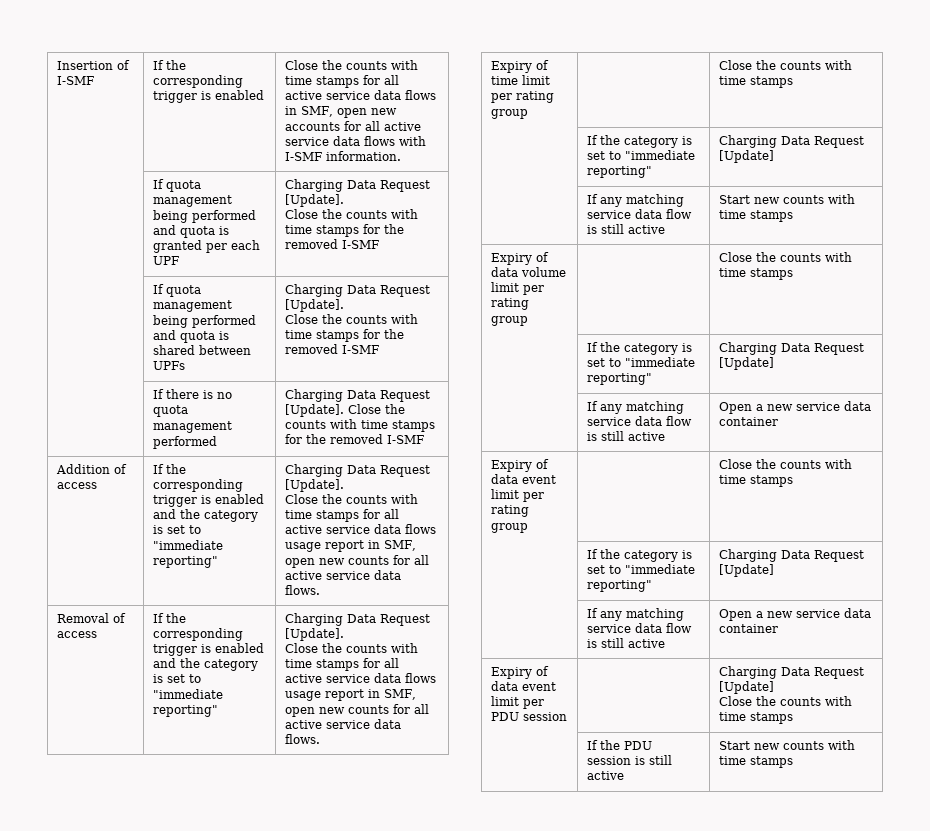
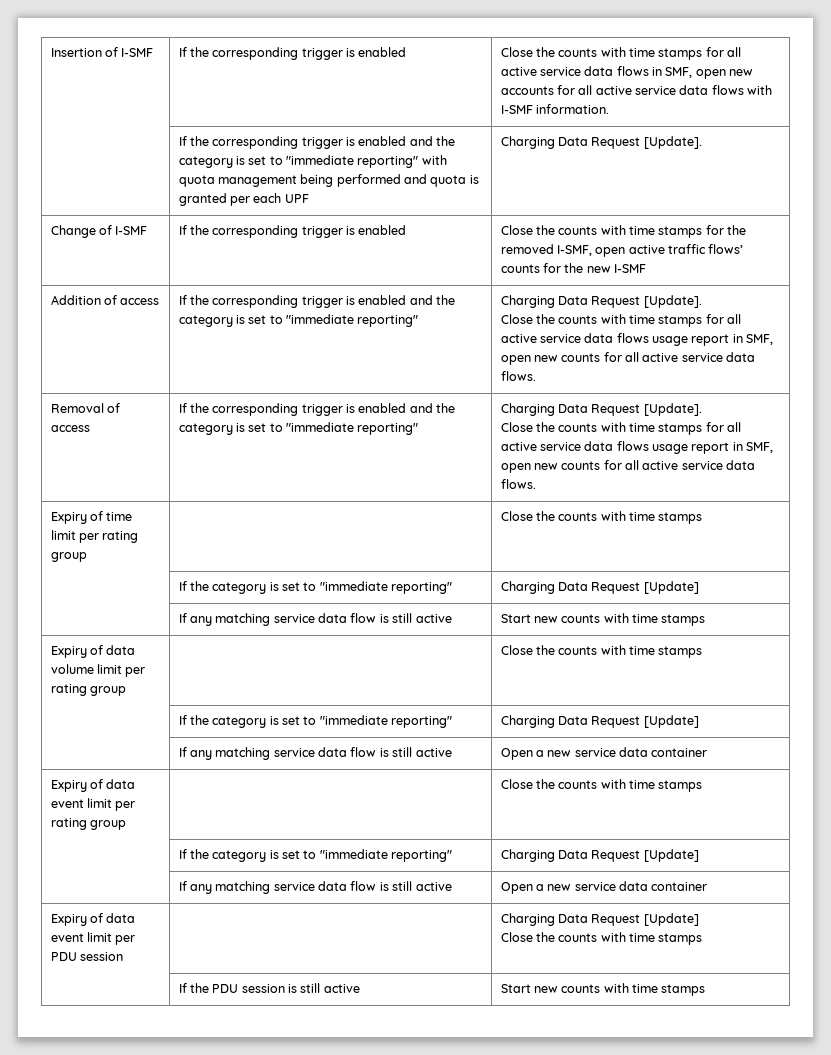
- | If quota management being performed and quota is granted per each UPF | Charging Data Request [Update].
- Close the counts with time stamps for the removed I-SMF
- | If quota management being performed and quota is shared between UPFs | Charging Data Request [Update].
- Close the counts with time stamps for the removed I-SMF
- | If there is no quota management performed | Charging Data Request [Update]. Close the counts with time stamps for the removed I-SMF
+ | If the corresponding trigger is enabled and the category is set to "immediate reporting" with quota management being performed and quota is granted per each UPF | Charging Data Request [Update].
+ Change of I-SMF | If the corresponding trigger is enabled | Close the counts with time stamps for the removed I-SMF, open active traffic flows’ counts for the new I-SMF

